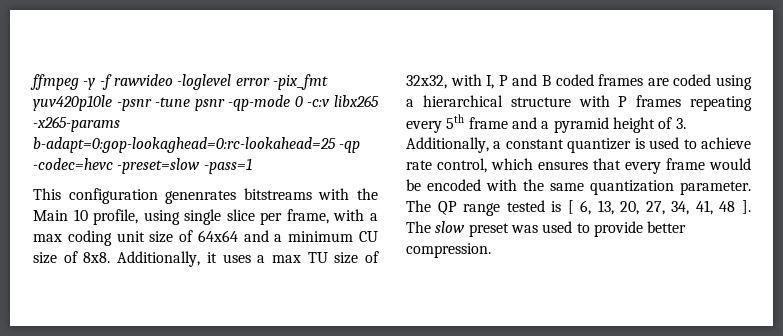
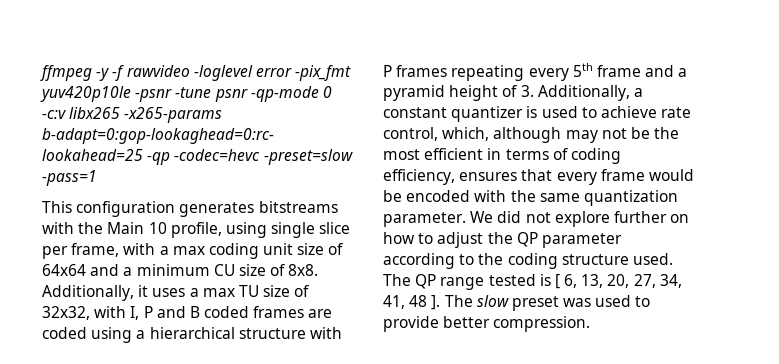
- This configuration genenrates bitstreams with the Main 10 profile, using single slice per frame, with a max coding unit size of 64x64 and a minimum CU size of 8x8.
+ This configuration generates bitstreams with the Main 10 profile, using single slice per frame, with a max coding unit size of 64x64 and a minimum CU size of 8x8.
- Additionally, it uses a max TU size of 32x32, with I, P and B coded frames are coded using a hierarchical structure with P frames repeating every 5th frame and a pyramid height of 3. Additionally, a constant quantizer is used to achieve rate control, which ensures that every frame would be encoded with the same quantization parameter.
+ Additionally, it uses a max TU size of 32x32, with I, P and B coded frames are coded using a hierarchical structure with P frames repeating every 5th frame and a pyramid height of 3. Additionally, a constant quantizer is used to achieve rate control, which, although may not be the most efficient in terms of coding efficiency, ensures that every frame would be encoded with the same quantization parameter.
+ We did not explore further on how to adjust the QP parameter according to the coding structure used.

